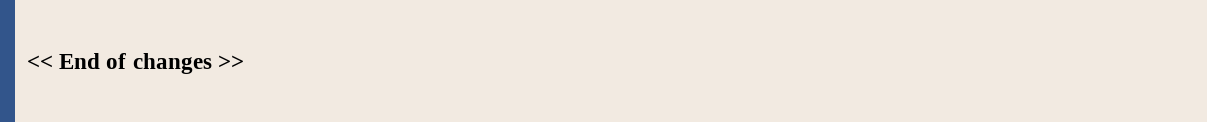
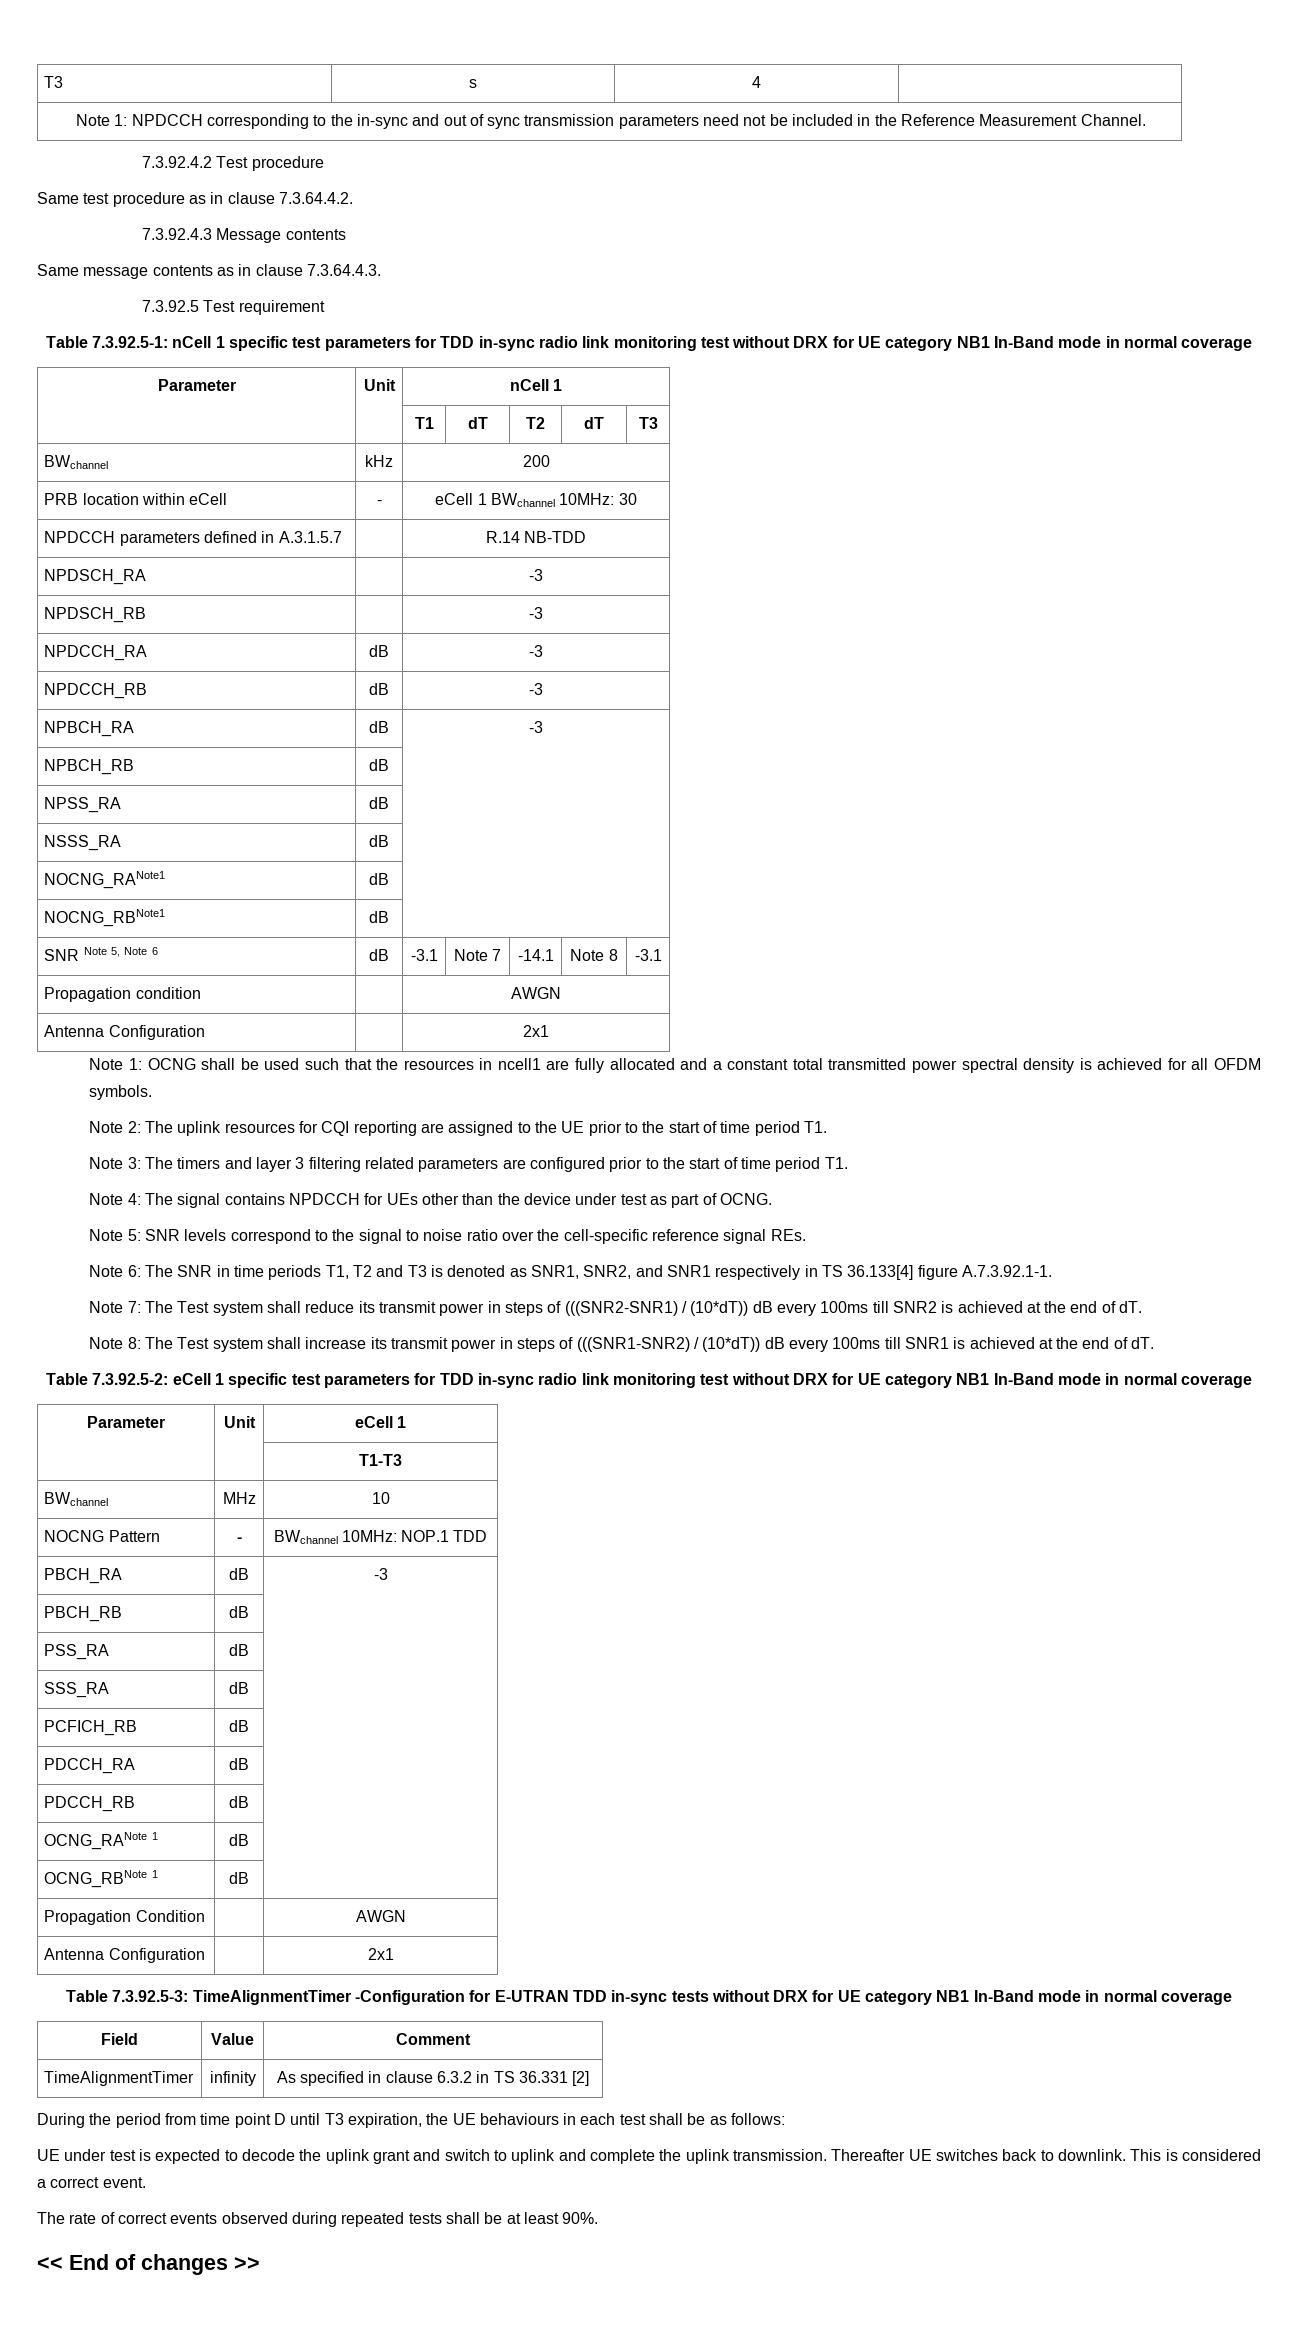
+ T3 | s | 4 |
+ Note 1: NPDCCH corresponding to the in-sync and out of sync transmission parameters need not be included in the Reference Measurement Channel.
+ 7.3.92.4.2 Test procedure
+ Same test procedure as in clause 7.3.64.4.2.
+ 7.3.92.4.3 Message contents
+ Same message contents as in clause 7.3.64.4.3.
+ 7.3.92.5 Test requirement
+ Table 7.3.92.5-1: nCell 1 specific test parameters for TDD in-sync radio link monitoring test without DRX for UE category NB1 In-Band mode in normal coverage
+ Parameter | Unit | nCell 1
+ | | T1 | dT | T2 | dT | T3
+ BWchannel | kHz | 200
+ PRB location within eCell | - | eCell 1 BWchannel 10MHz: 30
+ NPDCCH parameters defined in A.3.1.5.7 | | R.14 NB-TDD
+ NPDSCH_RA | | -3
+ NPDSCH_RB | | -3
+ NPDCCH_RA | dB | -3
+ NPDCCH_RB | dB | -3
+ NPBCH_RA | dB | -3
+ NPBCH_RB | dB |
+ NPSS_RA | dB |
+ NSSS_RA | dB |
+ NOCNG_RANote1 | dB |
+ NOCNG_RBNote1 | dB |
+ SNR Note 5, Note 6 | dB | -3.1 | Note 7 | -14.1 | Note 8 | -3.1
+ Propagation condition | | AWGN
+ Antenna Configuration | | 2x1
+ Note 1: OCNG shall be used such that the resources in ncell1 are fully allocated and a constant total transmitted power spectral density is achieved for all OFDM symbols.
+ Note 2: The uplink resources for CQI reporting are assigned to the UE prior to the start of time period T1.
+ Note 3: The timers and layer 3 filtering related parameters are configured prior to the start of time period T1.
+ Note 4: The signal contains NPDCCH for UEs other than the device under test as part of OCNG.
+ Note 5: SNR levels correspond to the signal to noise ratio over the cell-specific reference signal REs.
+ Note 6: The SNR in time periods T1, T2 and T3 is denoted as SNR1, SNR2, and SNR1 respectively in TS 36.133[4] figure A.7.3.92.1-1.
+ Note 7: The Test system shall reduce its transmit power in steps of (((SNR2-SNR1) / (10*dT)) dB every 100ms till SNR2 is achieved at the end of dT.
+ Note 8: The Test system shall increase its transmit power in steps of (((SNR1-SNR2) / (10*dT)) dB every 100ms till SNR1 is achieved at the end of dT.
+ Table 7.3.92.5-2: eCell 1 specific test parameters for TDD in-sync radio link monitoring test without DRX for UE category NB1 In-Band mode in normal coverage
+ Parameter | Unit | eCell 1
+ | | T1-T3
+ BWchannel | MHz | 10
+ NOCNG Pattern | - | BWchannel 10MHz: NOP.1 TDD
+ PBCH_RA | dB | -3
+ PBCH_RB | dB |
+ PSS_RA | dB |
+ SSS_RA | dB |
+ PCFICH_RB | dB |
+ PDCCH_RA | dB |
+ PDCCH_RB | dB |
+ OCNG_RANote 1 | dB |
+ OCNG_RBNote 1 | dB |
+ Propagation Condition | | AWGN
+ Antenna Configuration | | 2x1
+ Table 7.3.92.5-3: TimeAlignmentTimer -Configuration for E-UTRAN TDD in-sync tests without DRX for UE category NB1 In-Band mode in normal coverage
+ Field | Value | Comment
+ TimeAlignmentTimer | infinity | As specified in clause 6.3.2 in TS 36.331 [2]
+ During the period from time point D until T3 expiration, the UE behaviours in each test shall be as follows:
+ UE under test is expected to decode the uplink grant and switch to uplink and complete the uplink transmission. Thereafter UE switches back to downlink. This is considered a correct event.
+ The rate of correct events observed during repeated tests shall be at least 90%.

